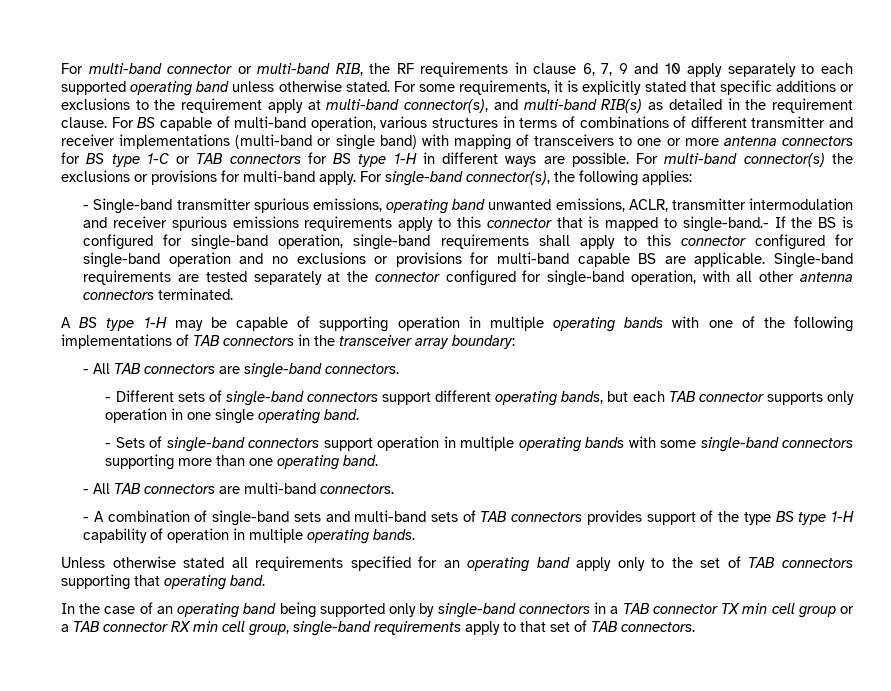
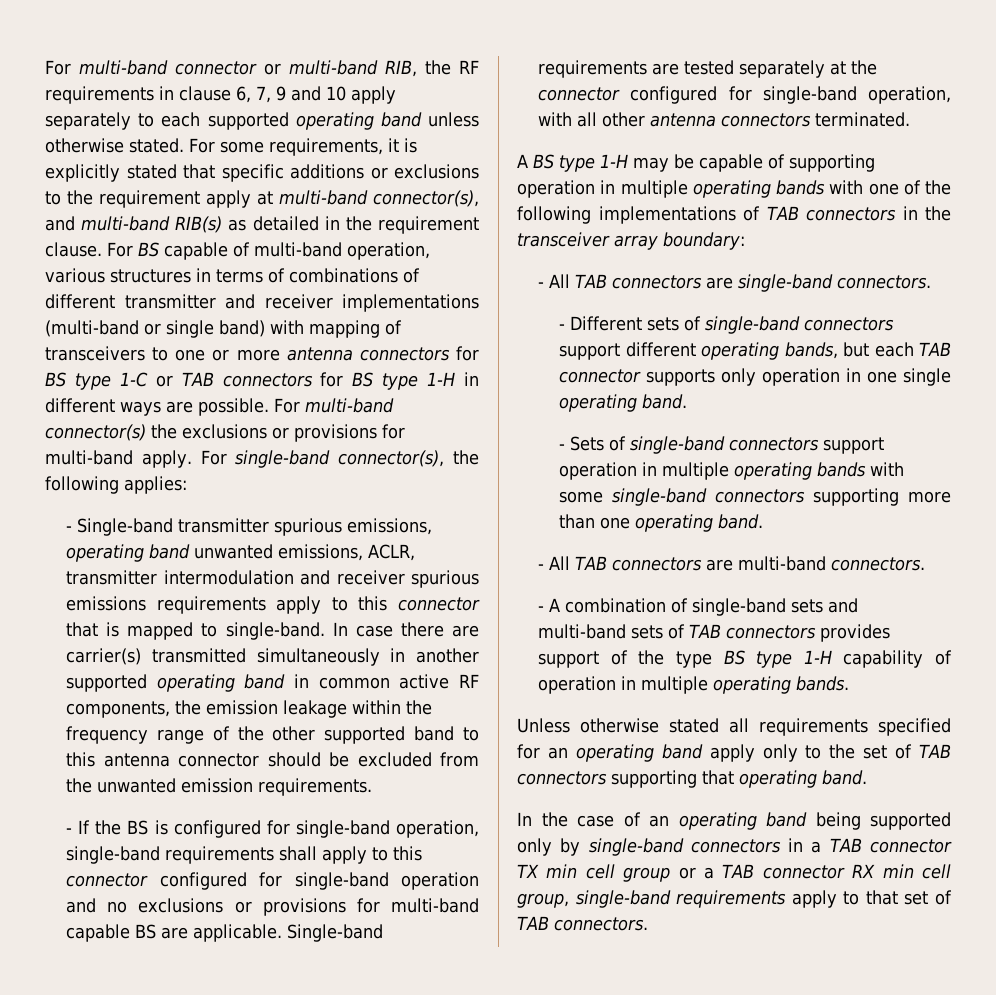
- - Single-band transmitter spurious emissions, operating band unwanted emissions, ACLR, transmitter intermodulation and receiver spurious emissions requirements apply to this connector that is mapped to single-band.- If the BS is configured for single-band operation, single-band requirements shall apply to this connector configured for single-band operation and no exclusions or provisions for multi-band capable BS are applicable.
+ - Single-band transmitter spurious emissions, operating band unwanted emissions, ACLR, transmitter intermodulation and receiver spurious emissions requirements apply to this connector that is mapped to single-band. In case there are carrier(s) transmitted simultaneously in another supported operating band in common active RF components, the emission leakage within the frequency range of the other supported band to this antenna connector should be excluded from the unwanted emission requirements.
+ - If the BS is configured for single-band operation, single-band requirements shall apply to this connector configured for single-band operation and no exclusions or provisions for multi-band capable BS are applicable.

